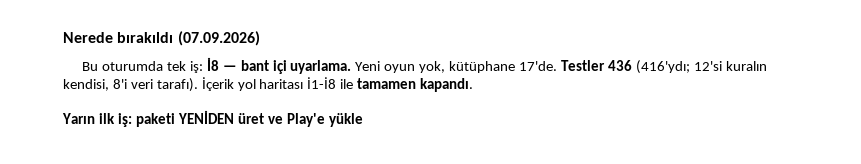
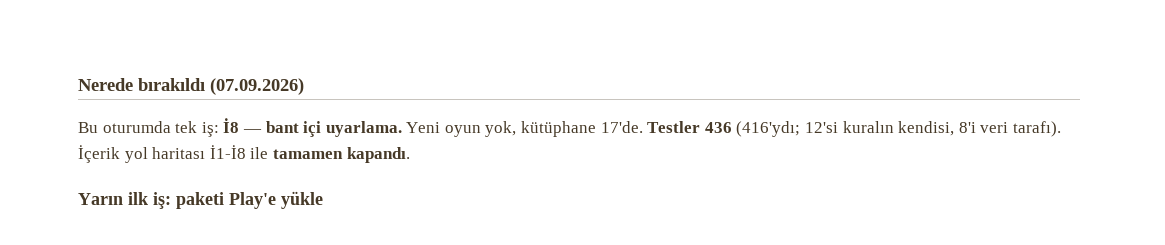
- Yarın ilk iş: paketi YENİDEN üret ve Play'e yükle
+ Yarın ilk iş: paketi Play'e yükle

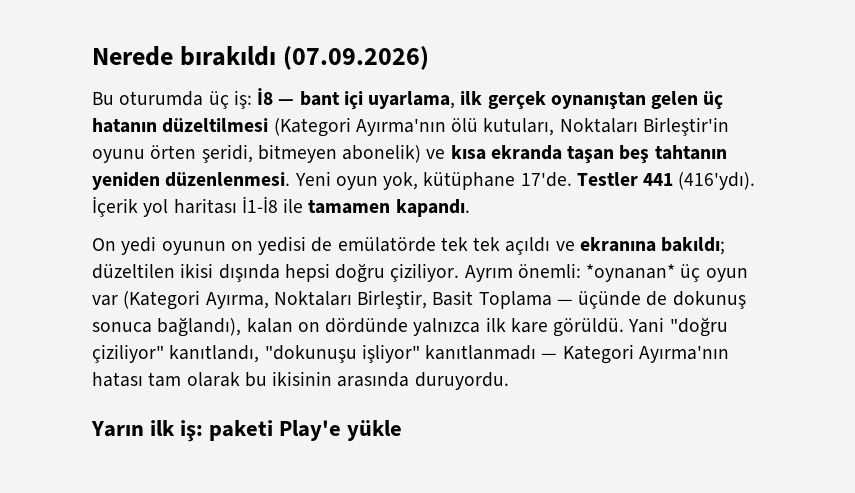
- Bu oturumda tek iş: İ8 — bant içi uyarlama.
+ Bu oturumda üç iş: İ8 — bant içi uyarlama, ilk gerçek oynanıştan gelen üç hatanın düzeltilmesi (Kategori Ayırma'nın ölü kutuları, Noktaları Birleştir'in oyunu örten şeridi, bitmeyen abonelik) ve kısa ekranda taşan beş tahtanın yeniden düzenlenmesi.
- Testler 436 (416'ydı; 12'si kuralın kendisi, 8'i veri tarafı).
+ Testler 441 (416'ydı).
+ On yedi oyunun on yedisi de emülatörde tek tek açıldı ve ekranına bakıldı; düzeltilen ikisi dışında hepsi doğru çiziliyor. Ayrım önemli: *oynanan* üç oyun var (Kategori Ayırma, Noktaları Birleştir, Basit Toplama — üçünde de dokunuş sonuca bağlandı), kalan on dördünde yalnızca ilk kare görüldü. Yani "doğru çiziliyor" kanıtlandı, "dokunuşu işliyor" kanıtlanmadı — Kategori Ayırma'nın hatası tam olarak bu ikisinin arasında duruyordu.

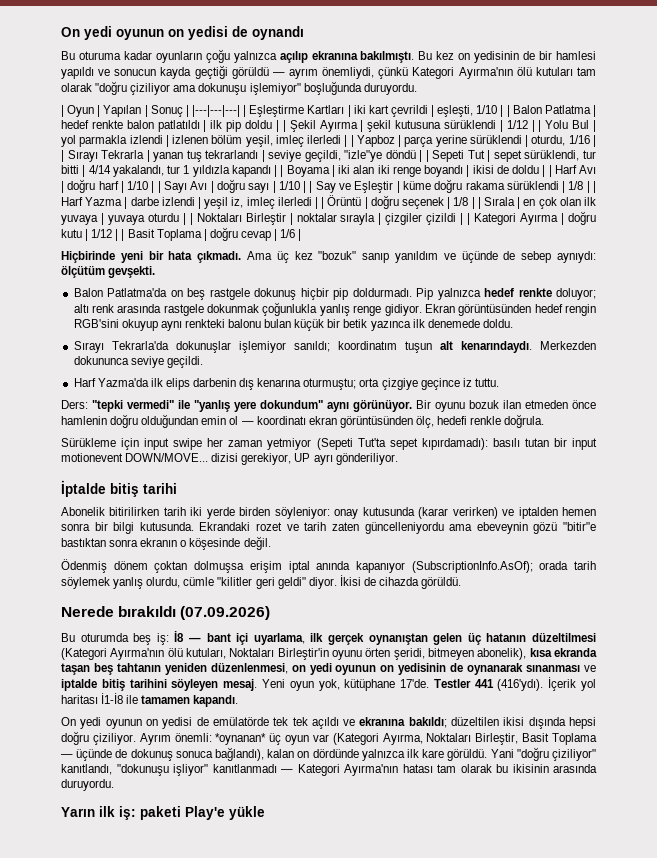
+ On yedi oyunun on yedisi de oynandı
+ Bu oturuma kadar oyunların çoğu yalnızca açılıp ekranına bakılmıştı. Bu kez on yedisinin de bir hamlesi yapıldı ve sonucun kayda geçtiği görüldü — ayrım önemliydi, çünkü Kategori Ayırma'nın ölü kutuları tam olarak "doğru çiziliyor ama dokunuşu işlemiyor" boşluğunda duruyordu.
+ | Oyun | Yapılan | Sonuç | |---|---|---| | Eşleştirme Kartları | iki kart çevrildi | eşleşti, 1/10 | | Balon Patlatma | hedef renkte balon patlatıldı | ilk pip doldu | | Şekil Ayırma | şekil kutusuna sürüklendi | 1/12 | | Yolu Bul | yol parmakla izlendi | izlenen bölüm yeşil, imleç ilerledi | | Yapboz | parça yerine sürüklendi | oturdu, 1/16 | | Sırayı Tekrarla | yanan tuş tekrarlandı | seviye geçildi, "izle"ye döndü | | Sepeti Tut | sepet sürüklendi, tur bitti | 4/14 yakalandı, tur 1 yıldızla kapandı | | Boyama | iki alan iki renge boyandı | ikisi de doldu | | Harf Avı | doğru harf | 1/10 | | Sayı Avı | doğru sayı | 1/10 | | Say ve Eşleştir | küme doğru rakama sürüklendi | 1/8 | | Harf Yazma | darbe izlendi | yeşil iz, imleç ilerledi | | Örüntü | doğru seçenek | 1/8 | | Sırala | en çok olan ilk yuvaya | yuvaya oturdu | | Noktaları Birleştir | noktalar sırayla | çizgiler çizildi | | Kategori Ayırma | doğru kutu | 1/12 | | Basit Toplama | doğru cevap | 1/6 |
+ Hiçbirinde yeni bir hata çıkmadı. Ama üç kez "bozuk" sanıp yanıldım ve üçünde de sebep aynıydı: ölçütüm gevşekti.
+ Balon Patlatma'da on beş rastgele dokunuş hiçbir pip doldurmadı. Pip yalnızca hedef renkte doluyor; altı renk arasında rastgele dokunmak çoğunlukla yanlış renge gidiyor. Ekran görüntüsünden hedef rengin RGB'sini okuyup aynı renkteki balonu bulan küçük bir betik yazınca ilk denemede doldu.
+ Sırayı Tekrarla'da dokunuşlar işlemiyor sanıldı; koordinatım tuşun alt kenarındaydı. Merkezden dokununca seviye geçildi.
+ Harf Yazma'da ilk elips darbenin dış kenarına oturmuştu; orta çizgiye geçince iz tuttu.
+ Ders: "tepki vermedi" ile "yanlış yere dokundum" aynı görünüyor. Bir oyunu bozuk ilan etmeden önce hamlenin doğru olduğundan emin ol — koordinatı ekran görüntüsünden ölç, hedefi renkle doğrula.
+ Sürükleme için input swipe her zaman yetmiyor (Sepeti Tut'ta sepet kıpırdamadı): basılı tutan bir input motionevent DOWN/MOVE... dizisi gerekiyor, UP ayrı gönderiliyor.
+ İptalde bitiş tarihi
+ Abonelik bitirilirken tarih iki yerde birden söyleniyor: onay kutusunda (karar verirken) ve iptalden hemen sonra bir bilgi kutusunda. Ekrandaki rozet ve tarih zaten güncelleniyordu ama ebeveynin gözü "bitir"e bastıktan sonra ekranın o köşesinde değil.
+ Ödenmiş dönem çoktan dolmuşsa erişim iptal anında kapanıyor (SubscriptionInfo.AsOf); orada tarih söylemek yanlış olurdu, cümle "kilitler geri geldi" diyor. İkisi de cihazda görüldü.
- Bu oturumda üç iş: İ8 — bant içi uyarlama, ilk gerçek oynanıştan gelen üç hatanın düzeltilmesi (Kategori Ayırma'nın ölü kutuları, Noktaları Birleştir'in oyunu örten şeridi, bitmeyen abonelik) ve kısa ekranda taşan beş tahtanın yeniden düzenlenmesi.
+ Bu oturumda beş iş: İ8 — bant içi uyarlama, ilk gerçek oynanıştan gelen üç hatanın düzeltilmesi (Kategori Ayırma'nın ölü kutuları, Noktaları Birleştir'in oyunu örten şeridi, bitmeyen abonelik), kısa ekranda taşan beş tahtanın yeniden düzenlenmesi, on yedi oyunun on yedisinin de oynanarak sınanması ve iptalde bitiş tarihini söyleyen mesaj.

